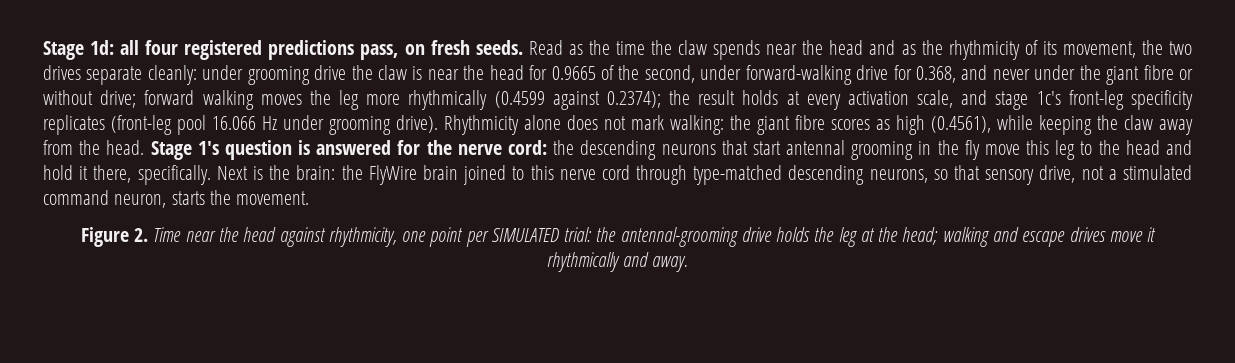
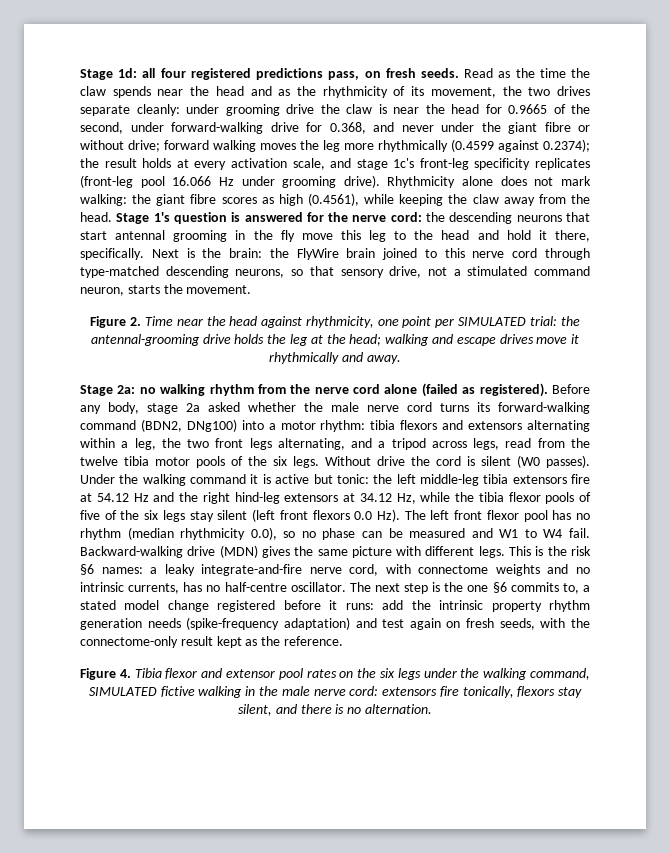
+ Stage 2a: no walking rhythm from the nerve cord alone (failed as registered). Before any body, stage 2a asked whether the male nerve cord turns its forward-walking command (BDN2, DNg100) into a motor rhythm: tibia flexors and extensors alternating within a leg, the two front legs alternating, and a tripod across legs, read from the twelve tibia motor pools of the six legs. Without drive the cord is silent (W0 passes). Under the walking command it is active but tonic: the left middle-leg tibia extensors fire at 54.12 Hz and the right hind-leg extensors at 34.12 Hz, while the tibia flexor pools of five of the six legs stay silent (left front flexors 0.0 Hz). The left front flexor pool has no rhythm (median rhythmicity 0.0), so no phase can be measured and W1 to W4 fail. Backward-walking drive (MDN) gives the same picture with different legs. This is the risk §6 names: a leaky integrate-and-fire nerve cord, with connectome weights and no intrinsic currents, has no half-centre oscillator. The next step is the one §6 commits to, a stated model change registered before it runs: add the intrinsic property rhythm generation needs (spike-frequency adaptation) and test again on fresh seeds, with the connectome-only result kept as the reference.
+ Figure 4. Tibia flexor and extensor pool rates on the six legs under the walking command, SIMULATED fictive walking in the male nerve cord: extensors fire tonically, flexors stay silent, and there is no alternation.

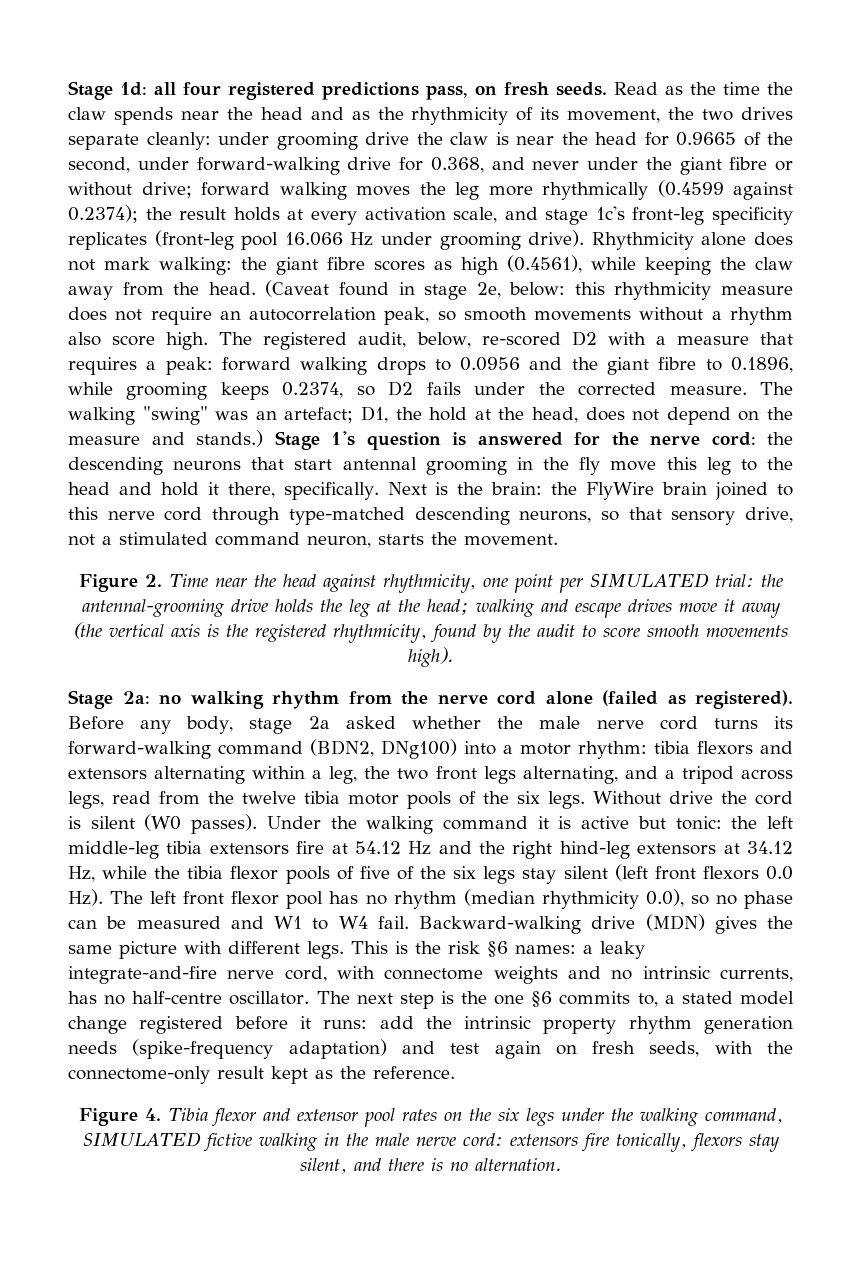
+ (Caveat found in stage 2e, below: this rhythmicity measure does not require an autocorrelation peak, so smooth movements without a rhythm also score high. The registered audit, below, re-scored D2 with a measure that requires a peak: forward walking drops to 0.0956 and the giant fibre to 0.1896, while grooming keeps 0.2374, so D2 fails under the corrected measure. The walking "swing" was an artefact; D1, the hold at the head, does not depend on the measure and stands.)
- Figure 2. Time near the head against rhythmicity, one point per SIMULATED trial: the antennal-grooming drive holds the leg at the head; walking and escape drives move it rhythmically and away.
+ Figure 2. Time near the head against rhythmicity, one point per SIMULATED trial: the antennal-grooming drive holds the leg at the head; walking and escape drives move it away (the vertical axis is the registered rhythmicity, found by the audit to score smooth movements high).

